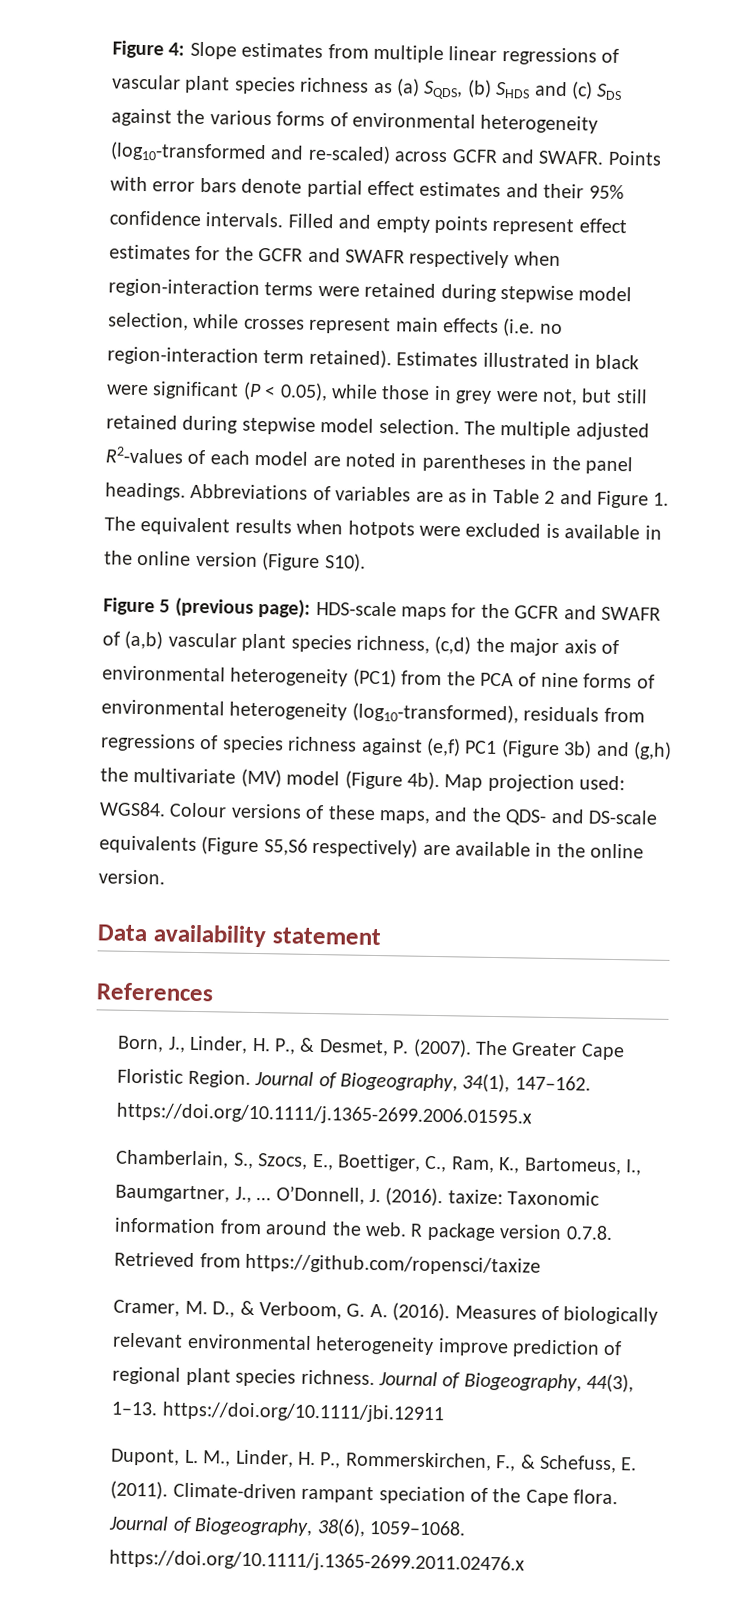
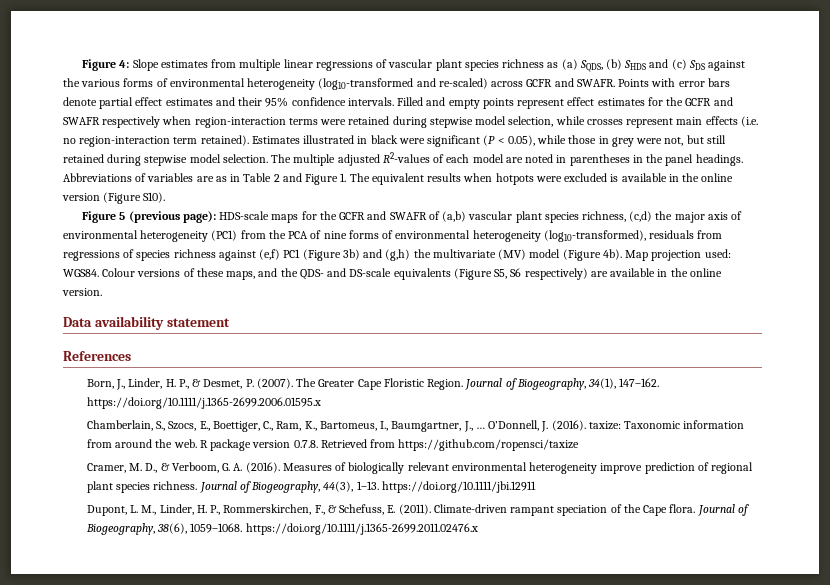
- Colour versions of these maps, and the QDS- and DS-scale equivalents (Figure S5,S6 respectively) are available in the online version.
+ Colour versions of these maps, and the QDS- and DS-scale equivalents (Figure S5, S6 respectively) are available in the online version.

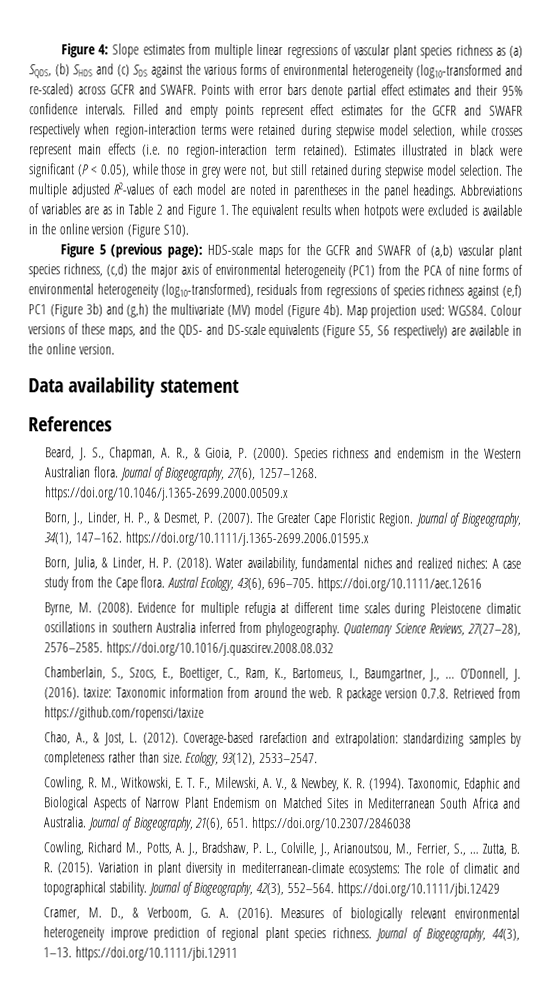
+ Beard, J. S., Chapman, A. R., & Gioia, P. (2000). Species richness and endemism in the Western Australian flora. Journal of Biogeography, 27(6), 1257–1268. https://doi.org/10.1046/j.1365-2699.2000.00509.x
+ Born, Julia, & Linder, H. P. (2018). Water availability, fundamental niches and realized niches: A case study from the Cape flora. Austral Ecology, 43(6), 696–705. https://doi.org/10.1111/aec.12616
+ Byrne, M. (2008). Evidence for multiple refugia at different time scales during Pleistocene climatic oscillations in southern Australia inferred from phylogeography. Quaternary Science Reviews, 27(27–28), 2576–2585. https://doi.org/10.1016/j.quascirev.2008.08.032
+ Chao, A., & Jost, L. (2012). Coverage-based rarefaction and extrapolation: standardizing samples by completeness rather than size. Ecology, 93(12), 2533–2547.
+ Cowling, R. M., Witkowski, E. T. F., Milewski, A. V., & Newbey, K. R. (1994). Taxonomic, Edaphic and Biological Aspects of Narrow Plant Endemism on Matched Sites in Mediterranean South Africa and Australia. Journal of Biogeography, 21(6), 651. https://doi.org/10.2307/2846038
+ Cowling, Richard M., Potts, A. J., Bradshaw, P. L., Colville, J., Arianoutsou, M., Ferrier, S., … Zutta, B. R. (2015). Variation in plant diversity in mediterranean-climate ecosystems: The role of climatic and topographical stability. Journal of Biogeography, 42(3), 552–564. https://doi.org/10.1111/jbi.12429
- Dupont, L. M., Linder, H. P., Rommerskirchen, F., & Schefuss, E. (2011). Climate-driven rampant speciation of the Cape flora. Journal of Biogeography, 38(6), 1059–1068. https://doi.org/10.1111/j.1365-2699.2011.02476.x

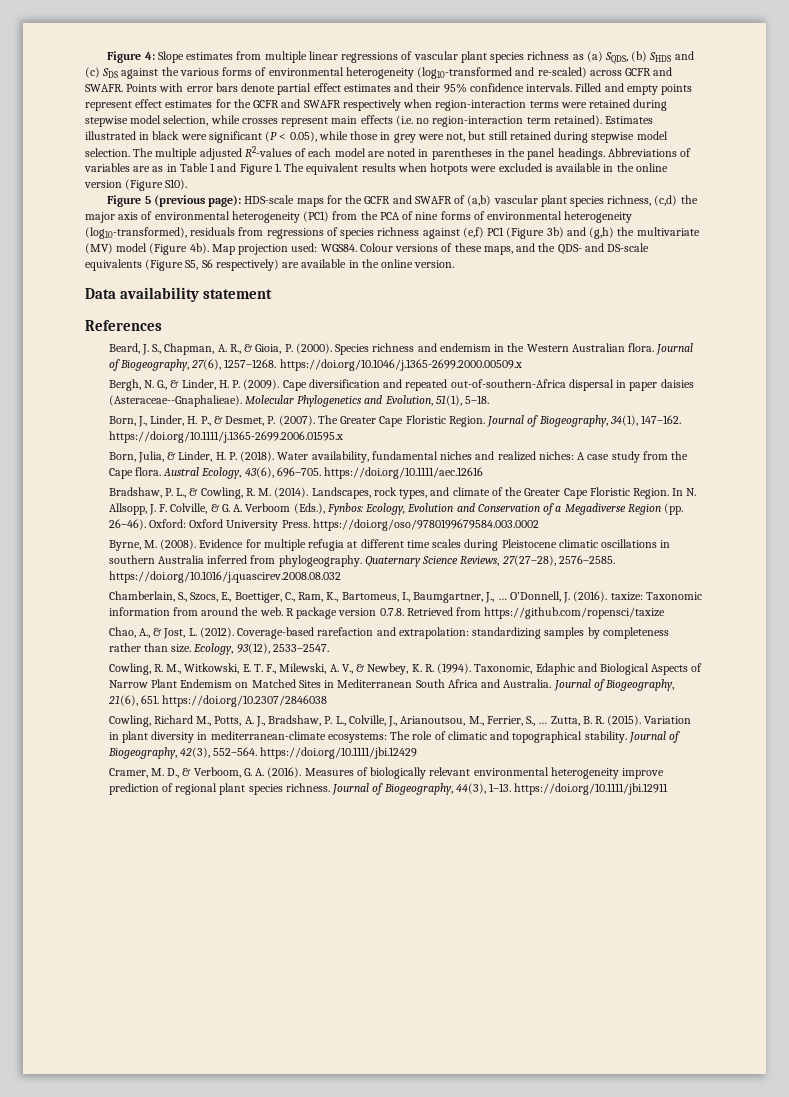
- Abbreviations of variables are as in Table 2 and Figure 1. The equivalent results when hotpots were excluded is available in the online version (Figure S10).
+ Abbreviations of variables are as in Table 1 and Figure 1. The equivalent results when hotpots were excluded is available in the online version (Figure S10).
+ Bergh, N. G., & Linder, H. P. (2009). Cape diversification and repeated out-of-southern-Africa dispersal in paper daisies (Asteraceae--Gnaphalieae). Molecular Phylogenetics and Evolution, 51(1), 5–18.
+ Bradshaw, P. L., & Cowling, R. M. (2014). Landscapes, rock types, and climate of the Greater Cape Floristic Region. In N. Allsopp, J. F. Colville, & G. A. Verboom (Eds.), Fynbos: Ecology, Evolution and Conservation of a Megadiverse Region (pp. 26–46). Oxford: Oxford University Press. https://doi.org/oso/9780199679584.003.0002

